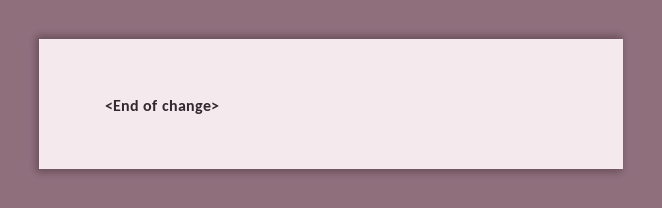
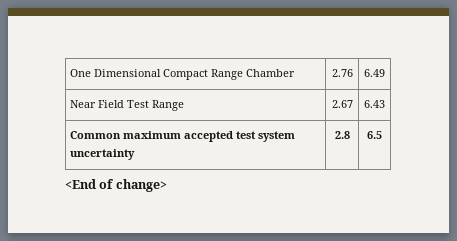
+ One Dimensional Compact Range Chamber | 2.76 | 6.49
+ Near Field Test Range | 2.67 | 6.43
+ Common maximum accepted test system uncertainty | 2.8 | 6.5

